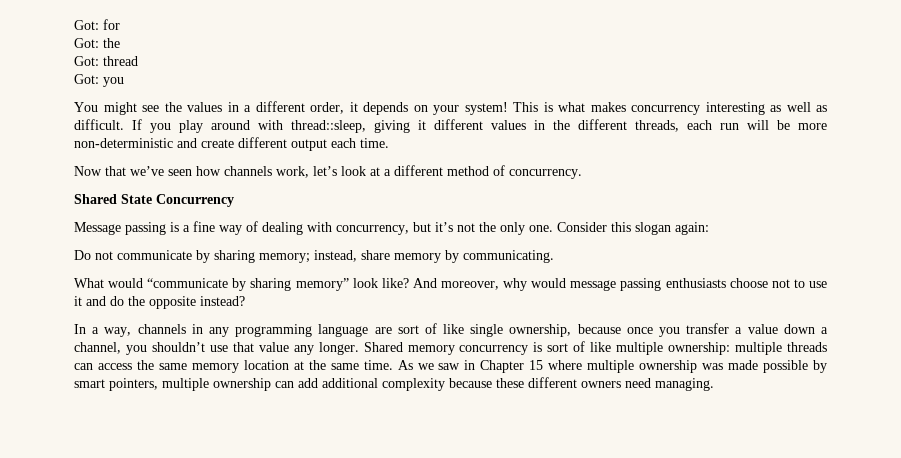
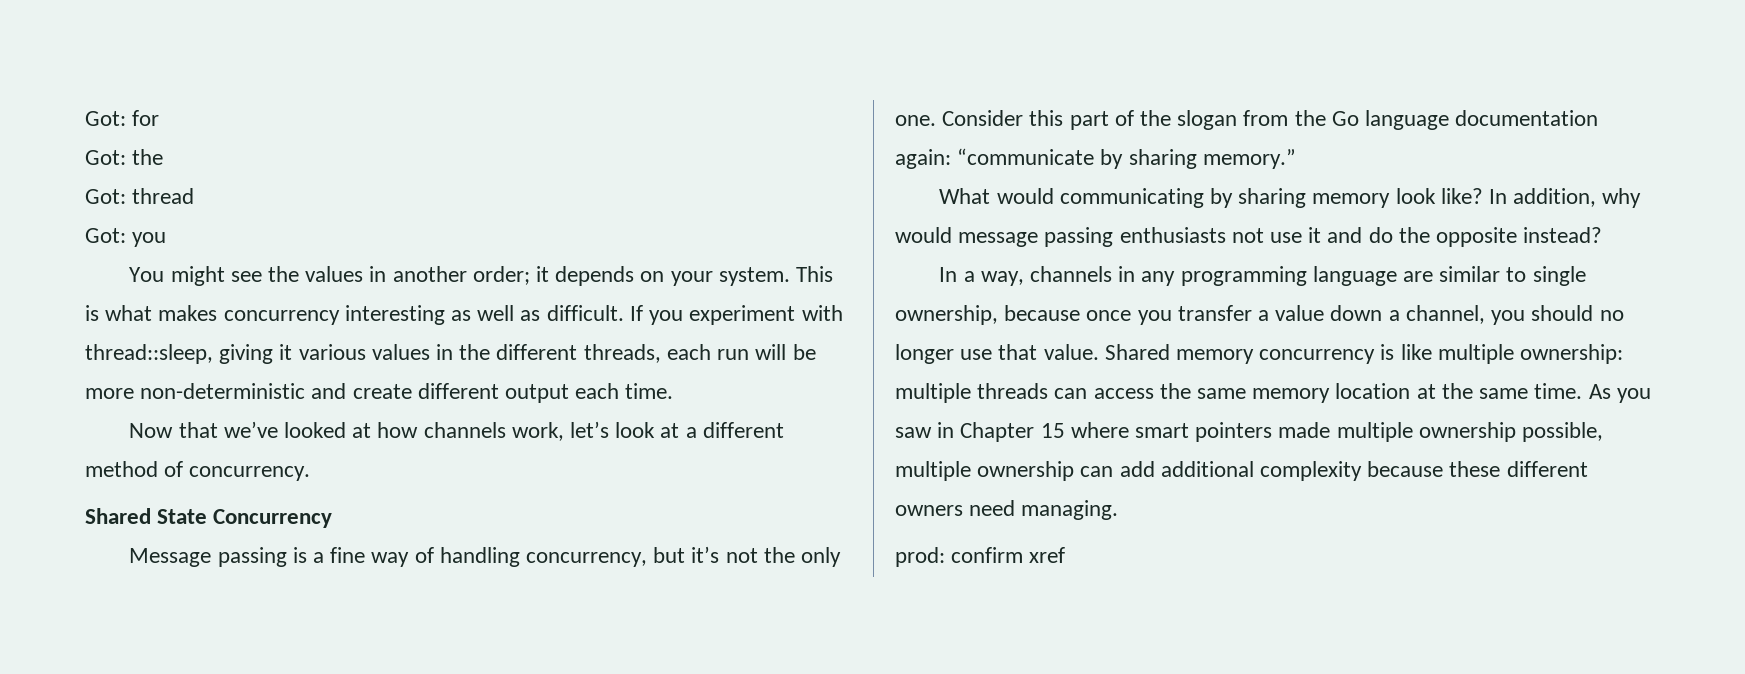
- You might see the values in a different order, it depends on your system!
+ You might see the values in another order; it depends on your system.
- If you play around with thread::sleep, giving it different values in the different threads, each run will be more non-deterministic and create different output each time.
+ If you experiment with thread::sleep, giving it various values in the different threads, each run will be more non-deterministic and create different output each time.
- Now that we’ve seen how channels work, let’s look at a different method of concurrency.
+ Now that we’ve looked at how channels work, let’s look at a different method of concurrency.
- Message passing is a fine way of dealing with concurrency, but it’s not the only one.
+ Message passing is a fine way of handling concurrency, but it’s not the only one.
- Consider this slogan again:
- Do not communicate by sharing memory; instead, share memory by communicating.
+ Consider this part of the slogan from the Go language documentation again: “communicate by sharing memory.”
- What would “communicate by sharing memory” look like?
+ What would communicating by sharing memory look like?
- And moreover, why would message passing enthusiasts choose not to use it and do the opposite instead?
+ In addition, why would message passing enthusiasts not use it and do the opposite instead?
- In a way, channels in any programming language are sort of like single ownership, because once you transfer a value down a channel, you shouldn’t use that value any longer.
+ In a way, channels in any programming language are similar to single ownership, because once you transfer a value down a channel, you should no longer use that value.
- Shared memory concurrency is sort of like multiple ownership: multiple threads can access the same memory location at the same time.
+ Shared memory concurrency is like multiple ownership: multiple threads can access the same memory location at the same time.
- As we saw in Chapter 15 where multiple ownership was made possible by smart pointers, multiple ownership can add additional complexity because these different owners need managing.
+ As you saw in Chapter 15 where smart pointers made multiple ownership possible, multiple ownership can add additional complexity because these different owners need managing.
+ prod: confirm xref

